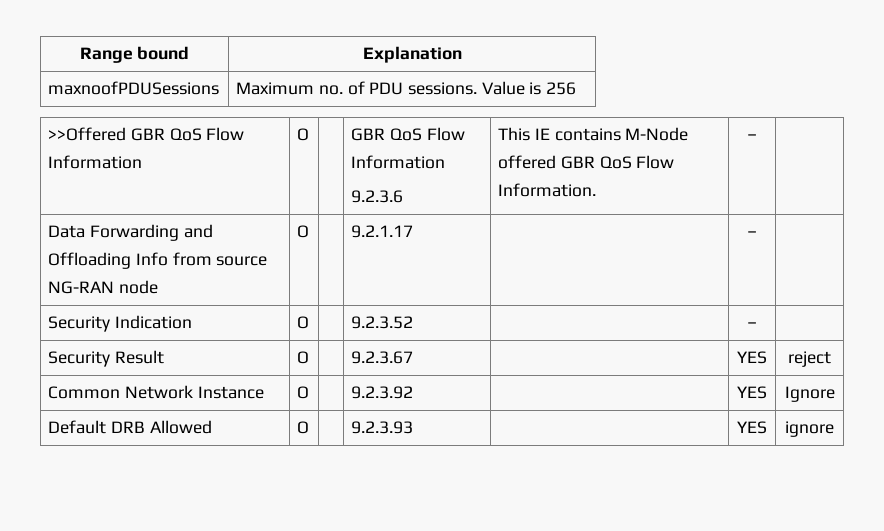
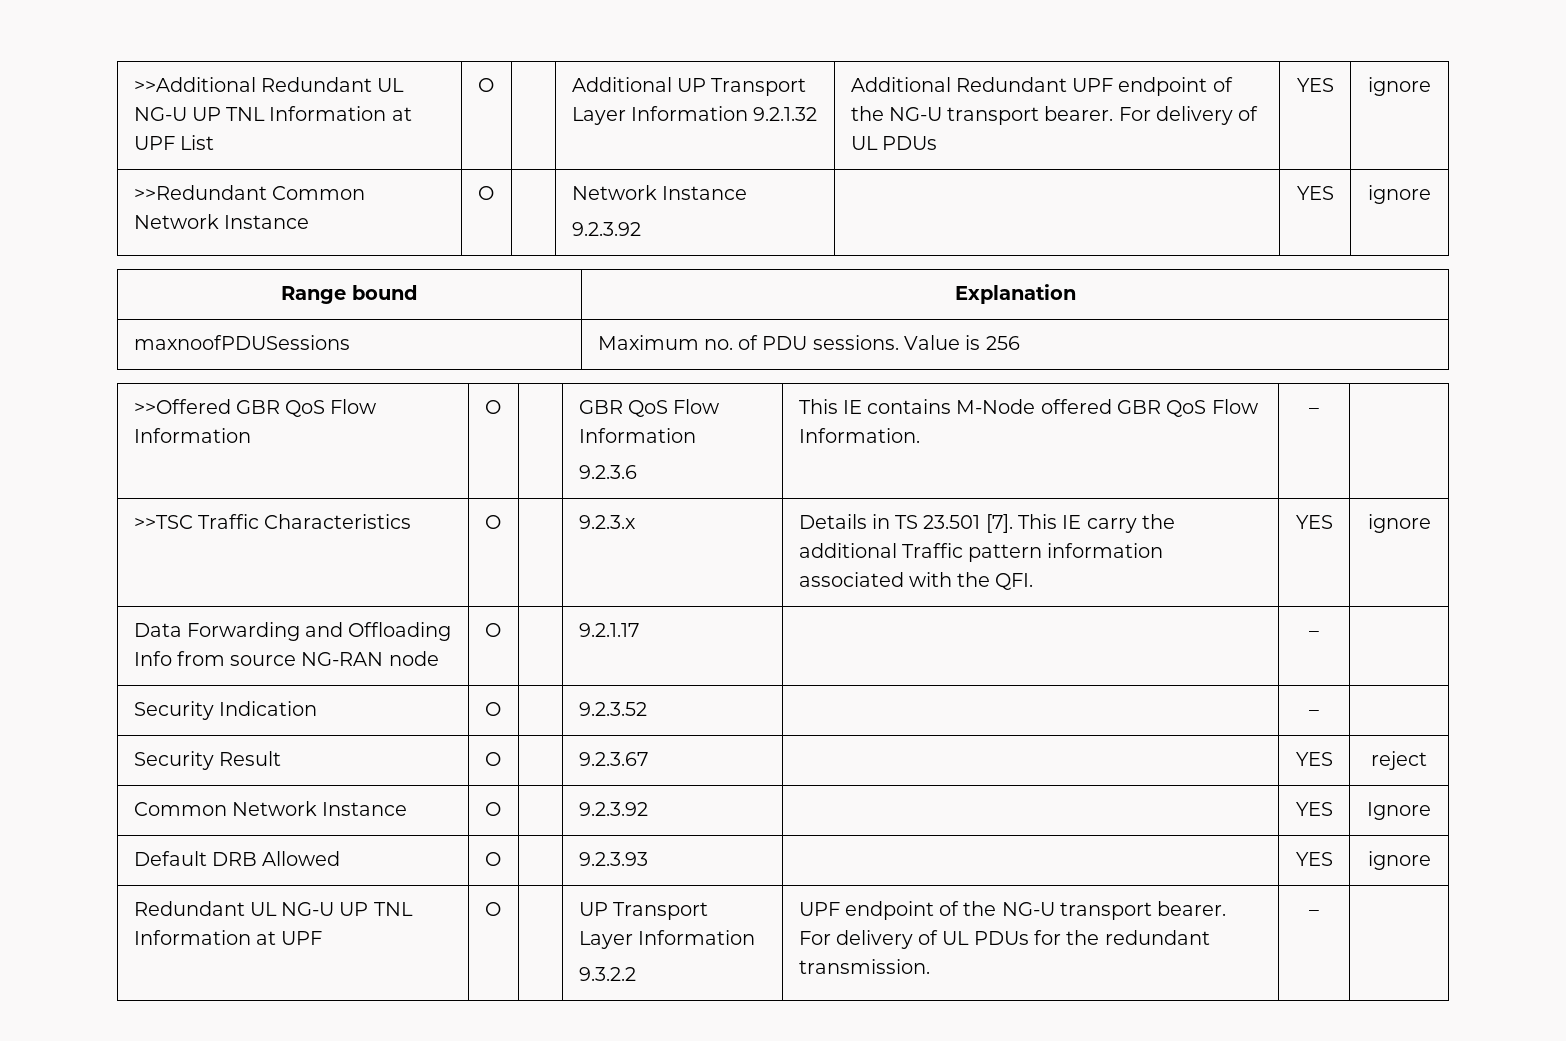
+ >>Additional Redundant UL NG-U UP TNL Information at UPF List | O | | Additional UP Transport Layer Information 9.2.1.32 | Additional Redundant UPF endpoint of the NG-U transport bearer. For delivery of UL PDUs | YES | ignore
+ >>Redundant Common Network Instance | O | | Network Instance
+ 9.2.3.92 | | YES | ignore
+ >>TSC Traffic Characteristics | O | | 9.2.3.x | Details in TS 23.501 [7]. This IE carry the additional Traffic pattern information associated with the QFI. | YES | ignore
+ Redundant UL NG-U UP TNL Information at UPF | O | | UP Transport Layer Information
+ 9.3.2.2 | UPF endpoint of the NG-U transport bearer. For delivery of UL PDUs for the redundant transmission. | – |

